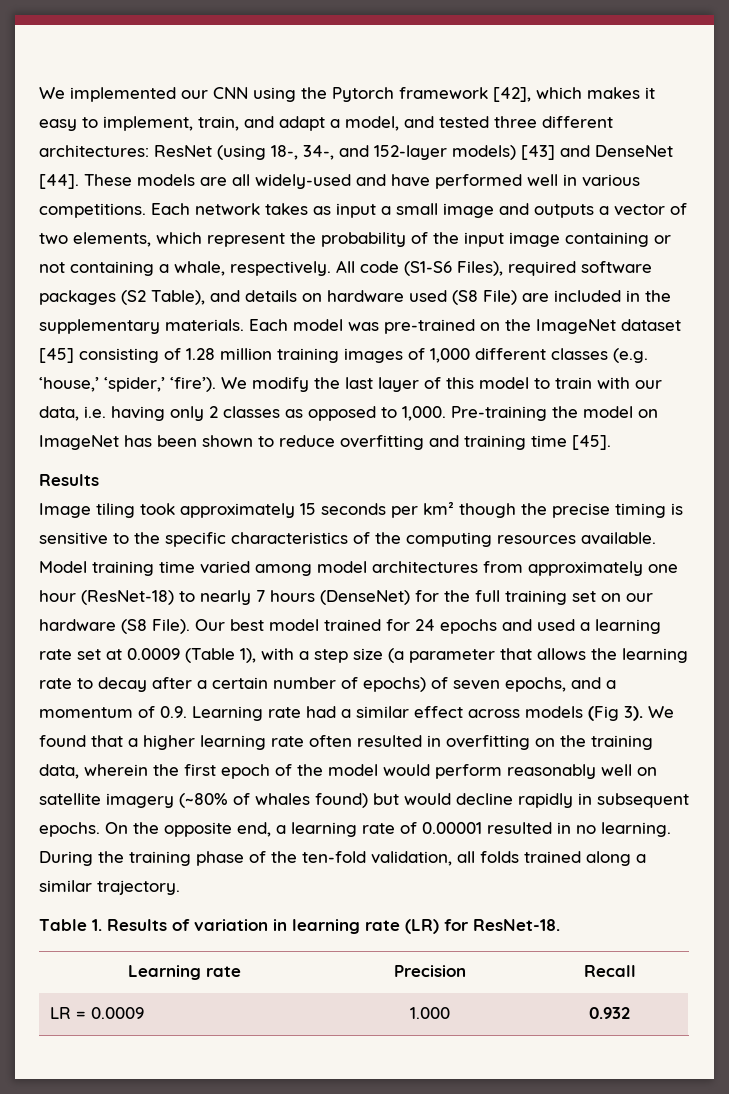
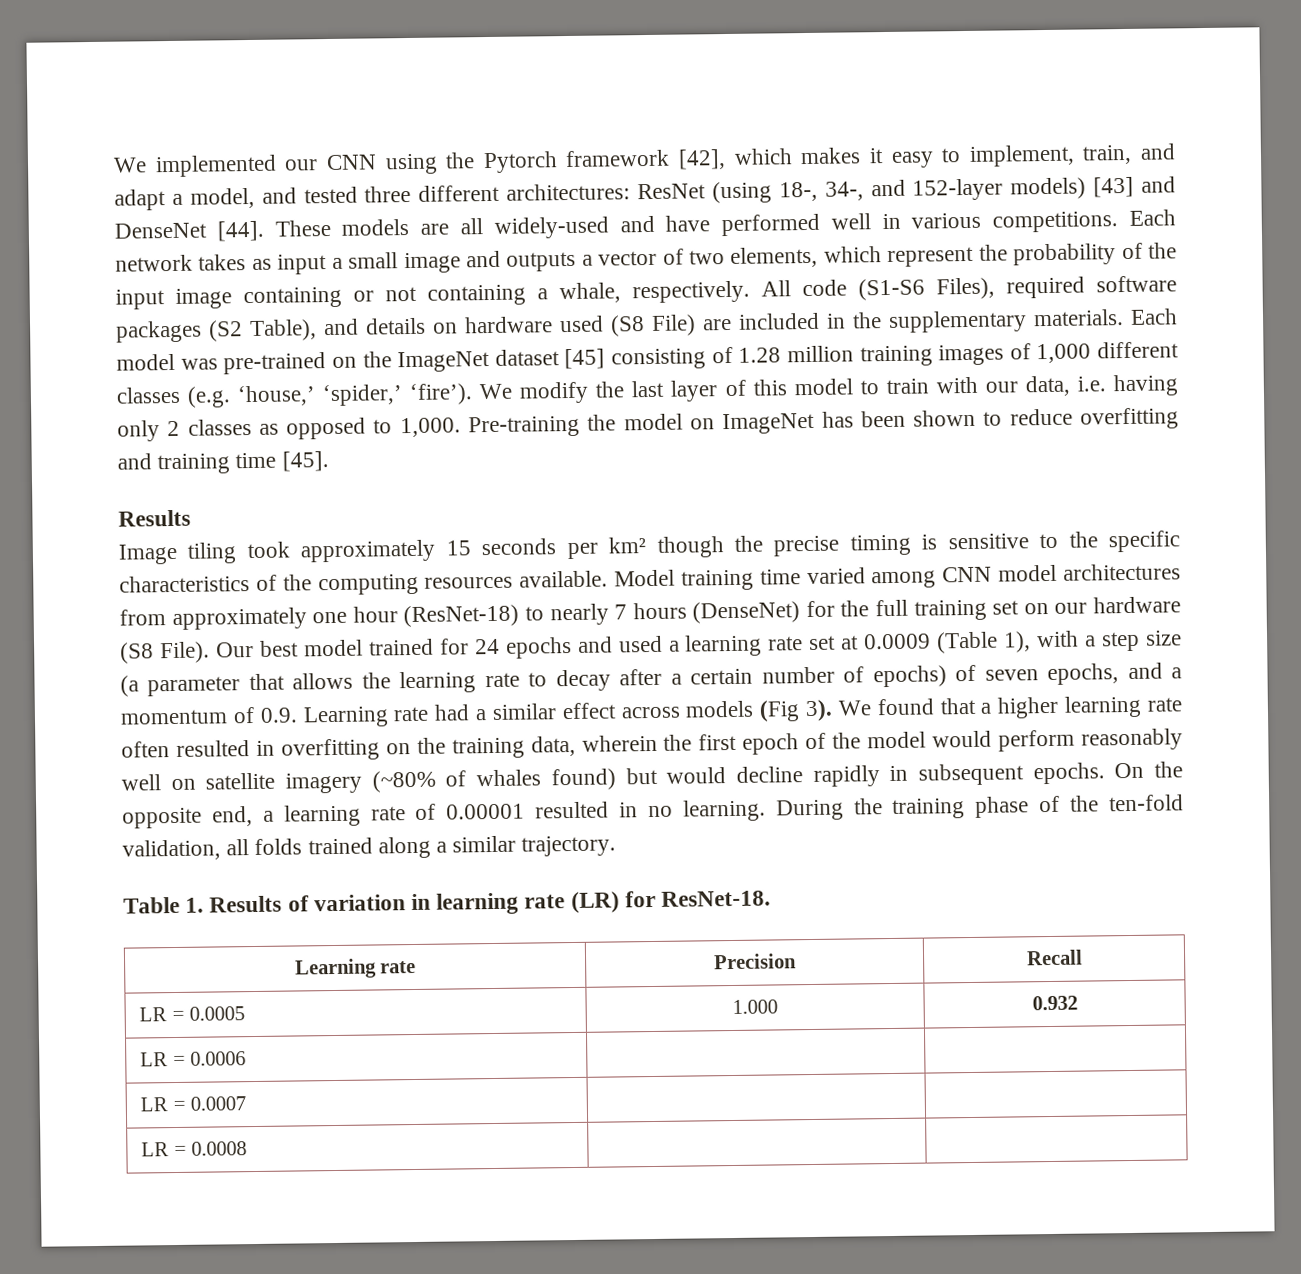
- Model training time varied among model architectures from approximately one hour (ResNet-18) to nearly 7 hours (DenseNet) for the full training set on our hardware (S8 File).
+ Model training time varied among CNN model architectures from approximately one hour (ResNet-18) to nearly 7 hours (DenseNet) for the full training set on our hardware (S8 File).
- LR = 0.0009 | 1.000 | 0.932
+ LR = 0.0005 | 1.000 | 0.932
+ LR = 0.0006 | |
+ LR = 0.0007 | |
+ LR = 0.0008 | |

